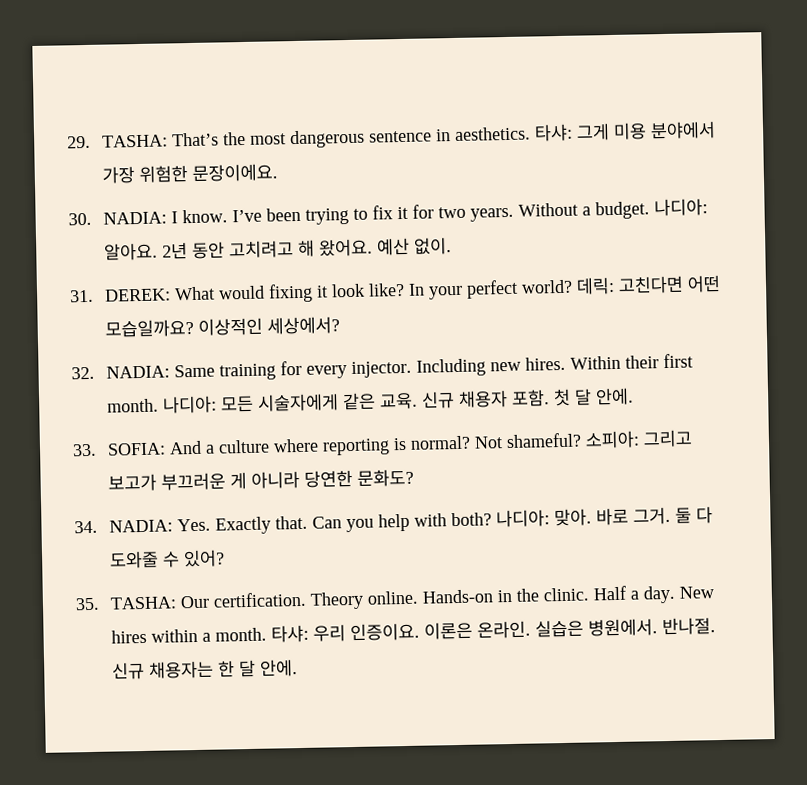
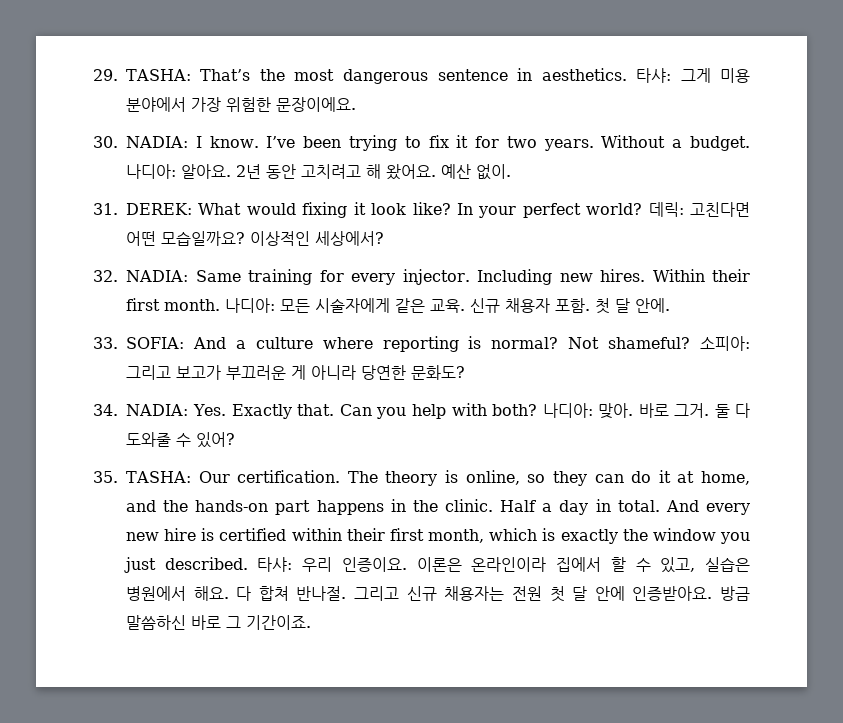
- Theory online. Hands-on in the clinic.
+ The theory is online, so they can do it at home, and the hands-on part happens in the clinic.
- Half a day. New hires within a month. 타샤: 우리 인증이요. 이론은 온라인. 실습은 병원에서. 반나절. 신규 채용자는 한 달 안에.
+ Half a day in total. And every new hire is certified within their first month, which is exactly the window you just described. 타샤: 우리 인증이요. 이론은 온라인이라 집에서 할 수 있고, 실습은 병원에서 해요. 다 합쳐 반나절. 그리고 신규 채용자는 전원 첫 달 안에 인증받아요. 방금 말씀하신 바로 그 기간이죠.

